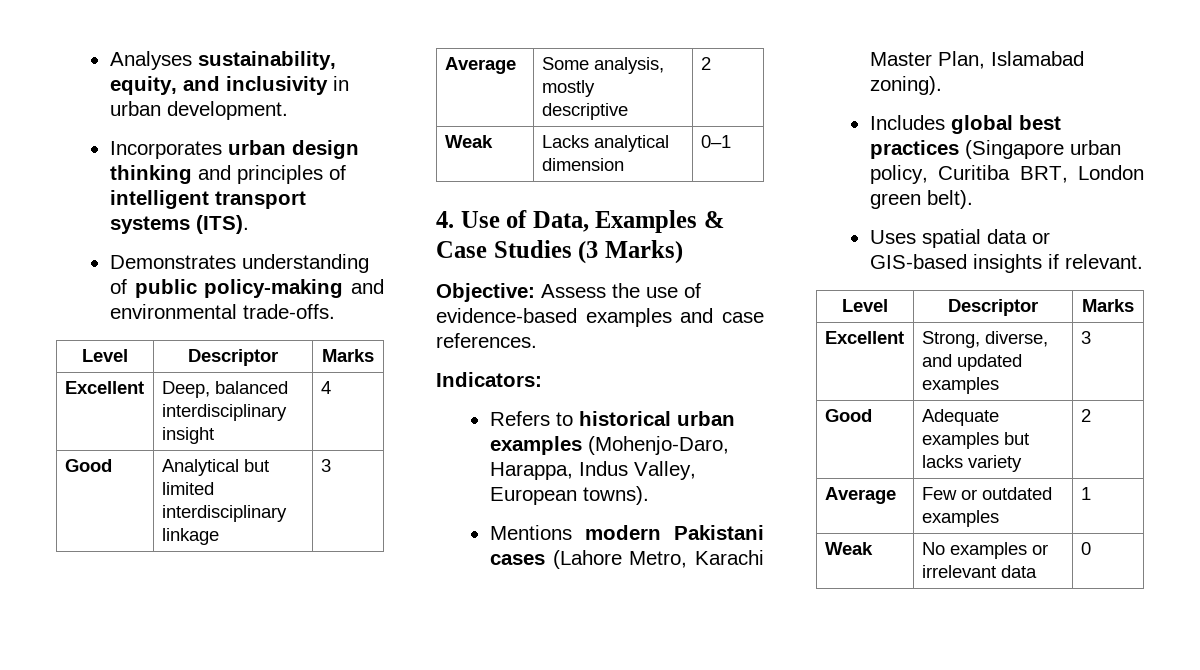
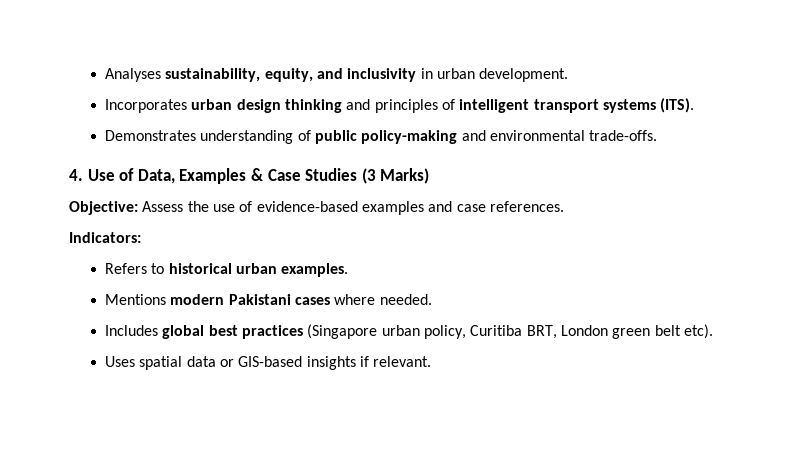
  Demonstrates understanding of public policy-making and environmental trade-offs.
- Level | Descriptor | Marks
- Excellent | Deep, balanced interdisciplinary insight | 4
- Good | Analytical but limited interdisciplinary linkage | 3
- Average | Some analysis, mostly descriptive | 2
- Weak | Lacks analytical dimension | 0–1
- Refers to historical urban examples (Mohenjo-Daro, Harappa, Indus Valley, European towns).
- Mentions modern Pakistani cases (Lahore Metro, Karachi Master Plan, Islamabad zoning).
+ Refers to historical urban examples.
+ Mentions modern Pakistani cases where needed.
- Includes global best practices (Singapore urban policy, Curitiba BRT, London green belt).
+ Includes global best practices (Singapore urban policy, Curitiba BRT, London green belt etc).
  Uses spatial data or GIS-based insights if relevant.
- Level | Descriptor | Marks
- Excellent | Strong, diverse, and updated examples | 3
- Good | Adequate examples but lacks variety | 2
- Average | Few or outdated examples | 1
- Weak | No examples or irrelevant data | 0

